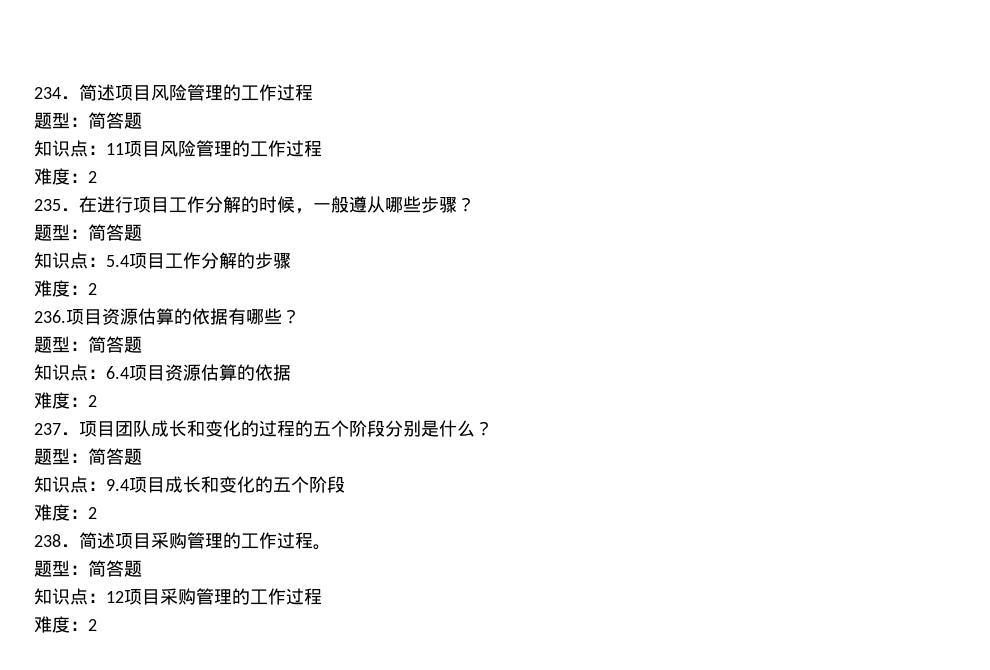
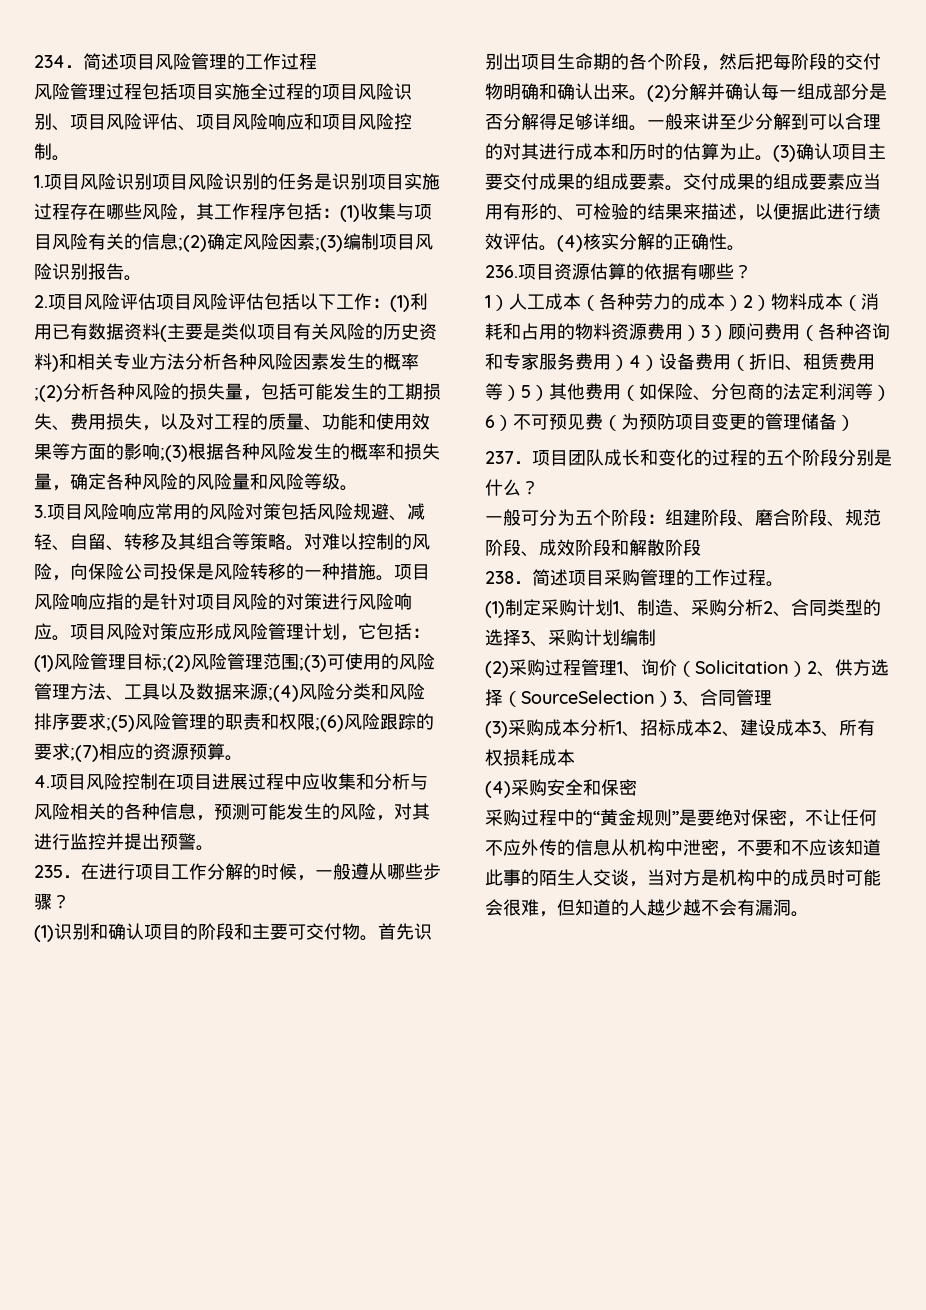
  234．简述项目风险管理的工作过程
- 题型：简答题
- 知识点：11项目风险管理的工作过程
- 难度：2
+ 风险管理过程包括项目实施全过程的项目风险识别、项目风险评估、项目风险响应和项目风险控制。
+ 1.项目风险识别项目风险识别的任务是识别项目实施过程存在哪些风险，其工作程序包括：(1)收集与项目风险有关的信息;(2)确定风险因素;(3)编制项目风险识别报告。
+ 2.项目风险评估项目风险评估包括以下工作：(1)利用已有数据资料(主要是类似项目有关风险的历史资料)和相关专业方法分析各种风险因素发生的概率;(2)分析各种风险的损失量，包括可能发生的工期损失、费用损失，以及对工程的质量、功能和使用效果等方面的影响;(3)根据各种风险发生的概率和损失量，确定各种风险的风险量和风险等级。
+ 3.项目风险响应常用的风险对策包括风险规避、减轻、自留、转移及其组合等策略。对难以控制的风险，向保险公司投保是风险转移的一种措施。项目风险响应指的是针对项目风险的对策进行风险响应。项目风险对策应形成风险管理计划，它包括：(1)风险管理目标;(2)风险管理范围;(3)可使用的风险管理方法、工具以及数据来源;(4)风险分类和风险排序要求;(5)风险管理的职责和权限;(6)风险跟踪的要求;(7)相应的资源预算。
+ 4.项目风险控制在项目进展过程中应收集和分析与风险相关的各种信息，预测可能发生的风险，对其进行监控并提出预警。
  235．在进行项目工作分解的时候，一般遵从哪些步骤？
- 题型：简答题
- 知识点：5.4项目工作分解的步骤
- 难度：2
+ (1)识别和确认项目的阶段和主要可交付物。首先识别出项目生命期的各个阶段，然后把每阶段的交付物明确和确认出来。(2)分解并确认每一组成部分是否分解得足够详细。一般来讲至少分解到可以合理的对其进行成本和历时的估算为止。(3)确认项目主要交付成果的组成要素。交付成果的组成要素应当用有形的、可检验的结果来描述，以便据此进行绩效评估。(4)核实分解的正确性。
  236.项目资源估算的依据有哪些？
- 题型：简答题
- 知识点：6.4项目资源估算的依据
- 难度：2
+ 1）人工成本（各种劳力的成本）2）物料成本（消耗和占用的物料资源费用）3）顾问费用（各种咨询和专家服务费用）4）设备费用（折旧、租赁费用等）5）其他费用（如保险、分包商的法定利润等）6）不可预见费（为预防项目变更的管理储备）
  237．项目团队成长和变化的过程的五个阶段分别是什么？
- 题型：简答题
- 知识点：9.4项目成长和变化的五个阶段
- 难度：2
+ 一般可分为五个阶段：组建阶段、磨合阶段、规范阶段、成效阶段和解散阶段
  238．简述项目采购管理的工作过程。
- 题型：简答题
- 知识点：12项目采购管理的工作过程
- 难度：2
+ (1)制定采购计划1、制造、采购分析2、合同类型的选择3、采购计划编制
+ (2)采购过程管理1、询价（Solicitation）2、供方选择（SourceSelection）3、合同管理
+ (3)采购成本分析1、招标成本2、建设成本3、所有权损耗成本
+ (4)采购安全和保密
+ 采购过程中的“黄金规则”是要绝对保密，不让任何不应外传的信息从机构中泄密，不要和不应该知道此事的陌生人交谈，当对方是机构中的成员时可能会很难，但知道的人越少越不会有漏洞。

